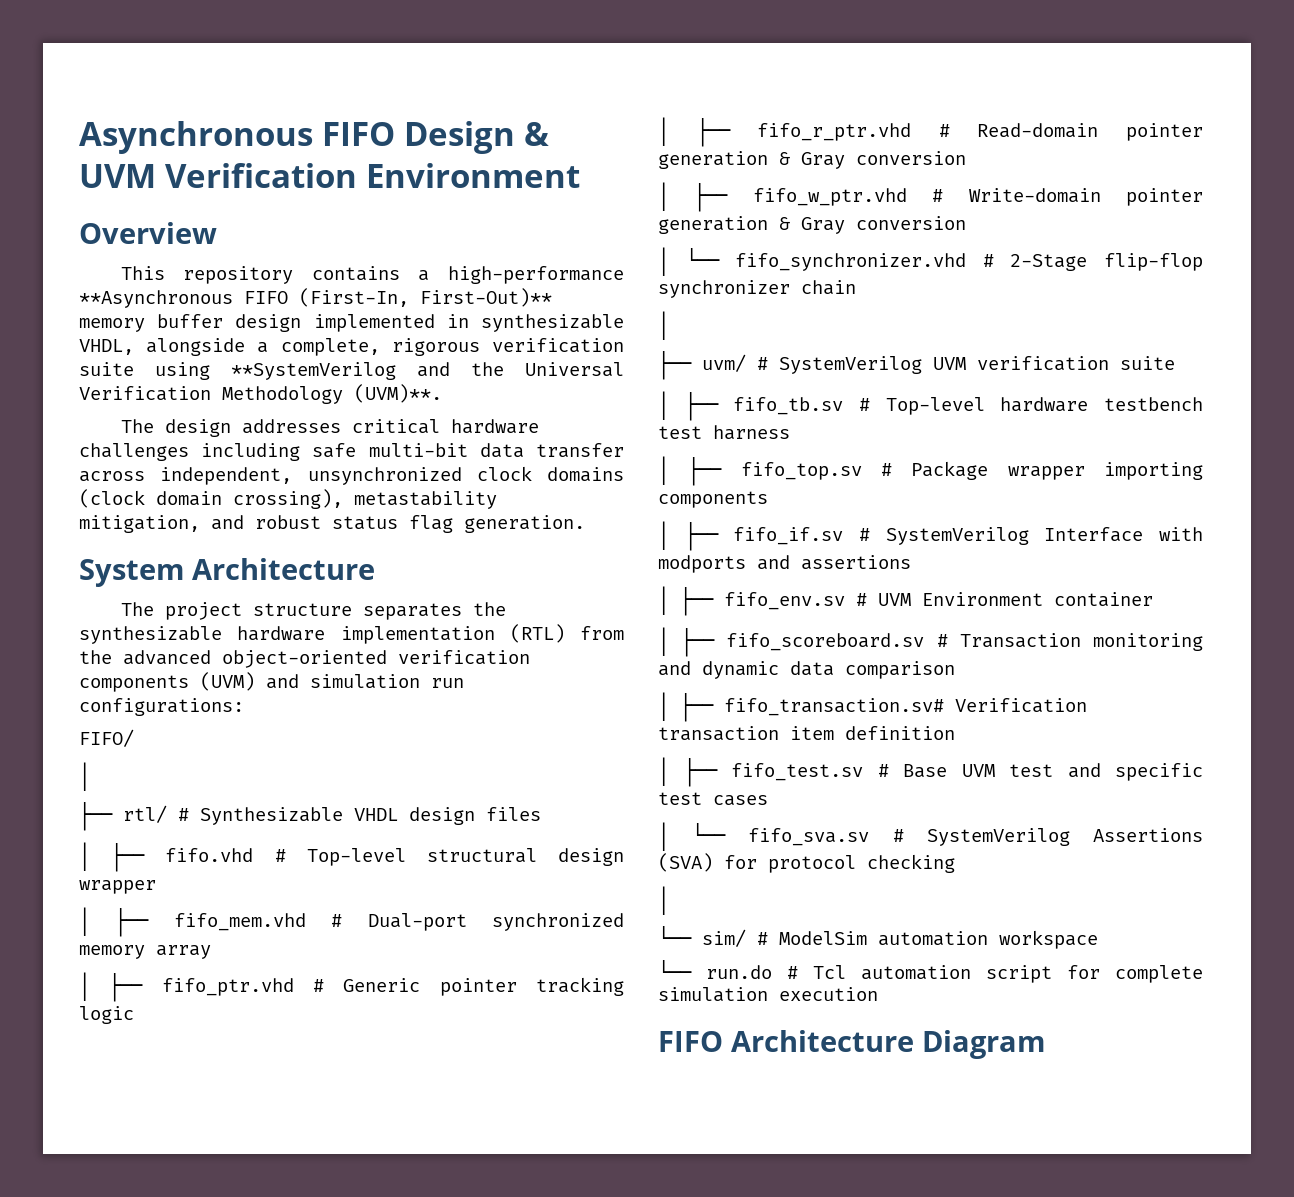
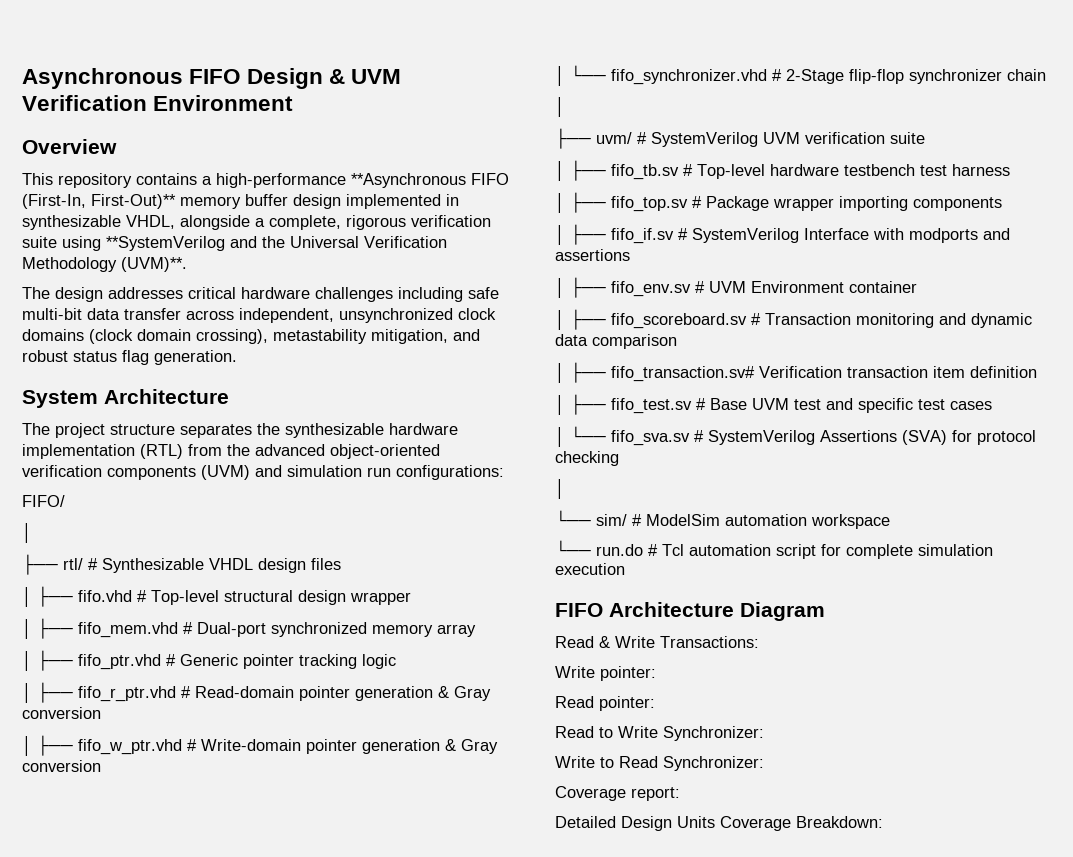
+ Read & Write Transactions:
+ Write pointer:
+ Read pointer:
+ Read to Write Synchronizer:
+ Write to Read Synchronizer:
+ Coverage report:
+ Detailed Design Units Coverage Breakdown:

